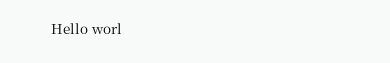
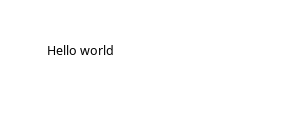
- Hello worl
+ Hello world

